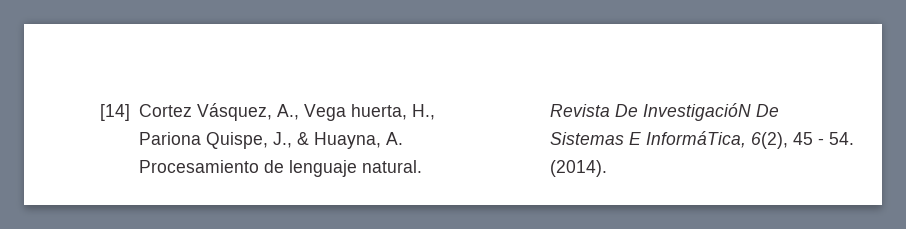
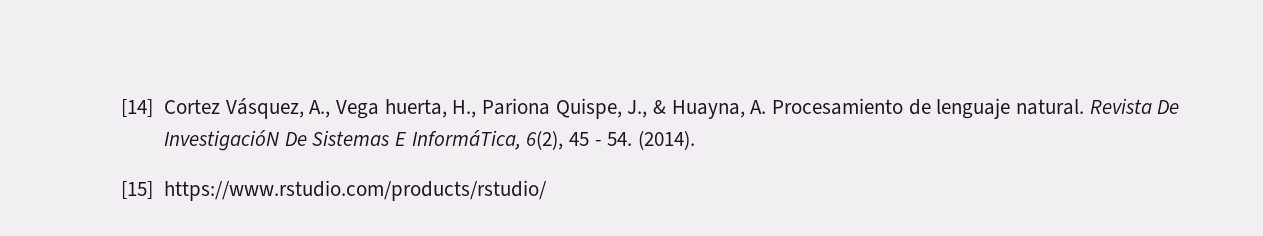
+ [15] https://www.rstudio.com/products/rstudio/

